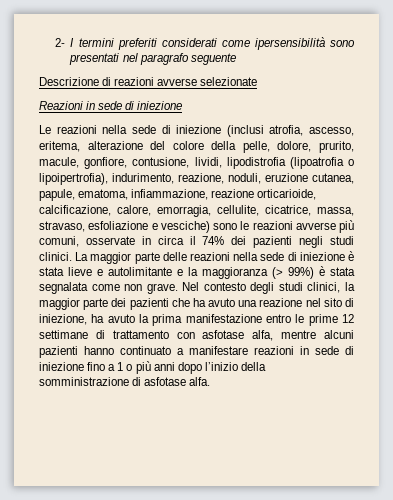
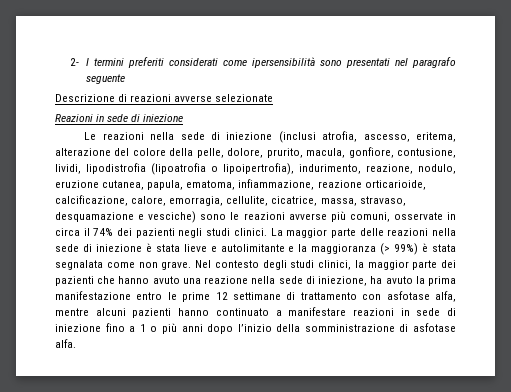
- Le reazioni nella sede di iniezione (inclusi atrofia, ascesso, eritema, alterazione del colore della pelle, dolore, prurito, macule, gonfiore, contusione, lividi, lipodistrofia (lipoatrofia o lipoipertrofia), indurimento, reazione, noduli, eruzione cutanea, papule, ematoma, infiammazione, reazione orticarioide, calcificazione, calore, emorragia, cellulite, cicatrice, massa, stravaso, esfoliazione e vesciche) sono le reazioni avverse più comuni, osservate in circa il 74% dei pazienti negli studi clinici.
+ Le reazioni nella sede di iniezione (inclusi atrofia, ascesso, eritema, alterazione del colore della pelle, dolore, prurito, macula, gonfiore, contusione, lividi, lipodistrofia (lipoatrofia o lipoipertrofia), indurimento, reazione, nodulo, eruzione cutanea, papula, ematoma, infiammazione, reazione orticarioide, calcificazione, calore, emorragia, cellulite, cicatrice, massa, stravaso, desquamazione e vesciche) sono le reazioni avverse più comuni, osservate in circa il 74% dei pazienti negli studi clinici.
- Nel contesto degli studi clinici, la maggior parte dei pazienti che ha avuto una reazione nel sito di iniezione, ha avuto la prima manifestazione entro le prime 12 settimane di trattamento con asfotase alfa, mentre alcuni pazienti hanno continuato a manifestare reazioni in sede di iniezione fino a 1 o più anni dopo l’inizio della somministrazione di asfotase alfa.
+ Nel contesto degli studi clinici, la maggior parte dei pazienti che hanno avuto una reazione nella sede di iniezione, ha avuto la prima manifestazione entro le prime 12 settimane di trattamento con asfotase alfa, mentre alcuni pazienti hanno continuato a manifestare reazioni in sede di iniezione fino a 1 o più anni dopo l’inizio della somministrazione di asfotase alfa.

